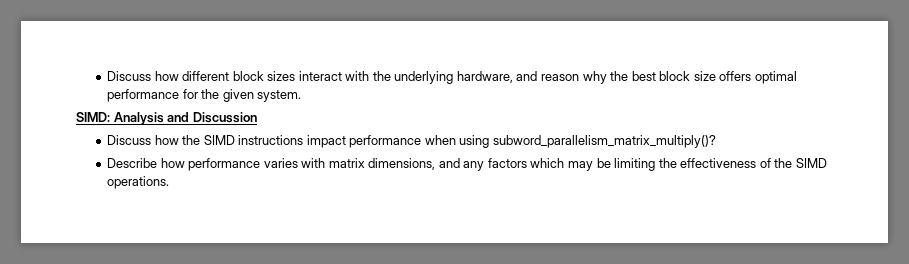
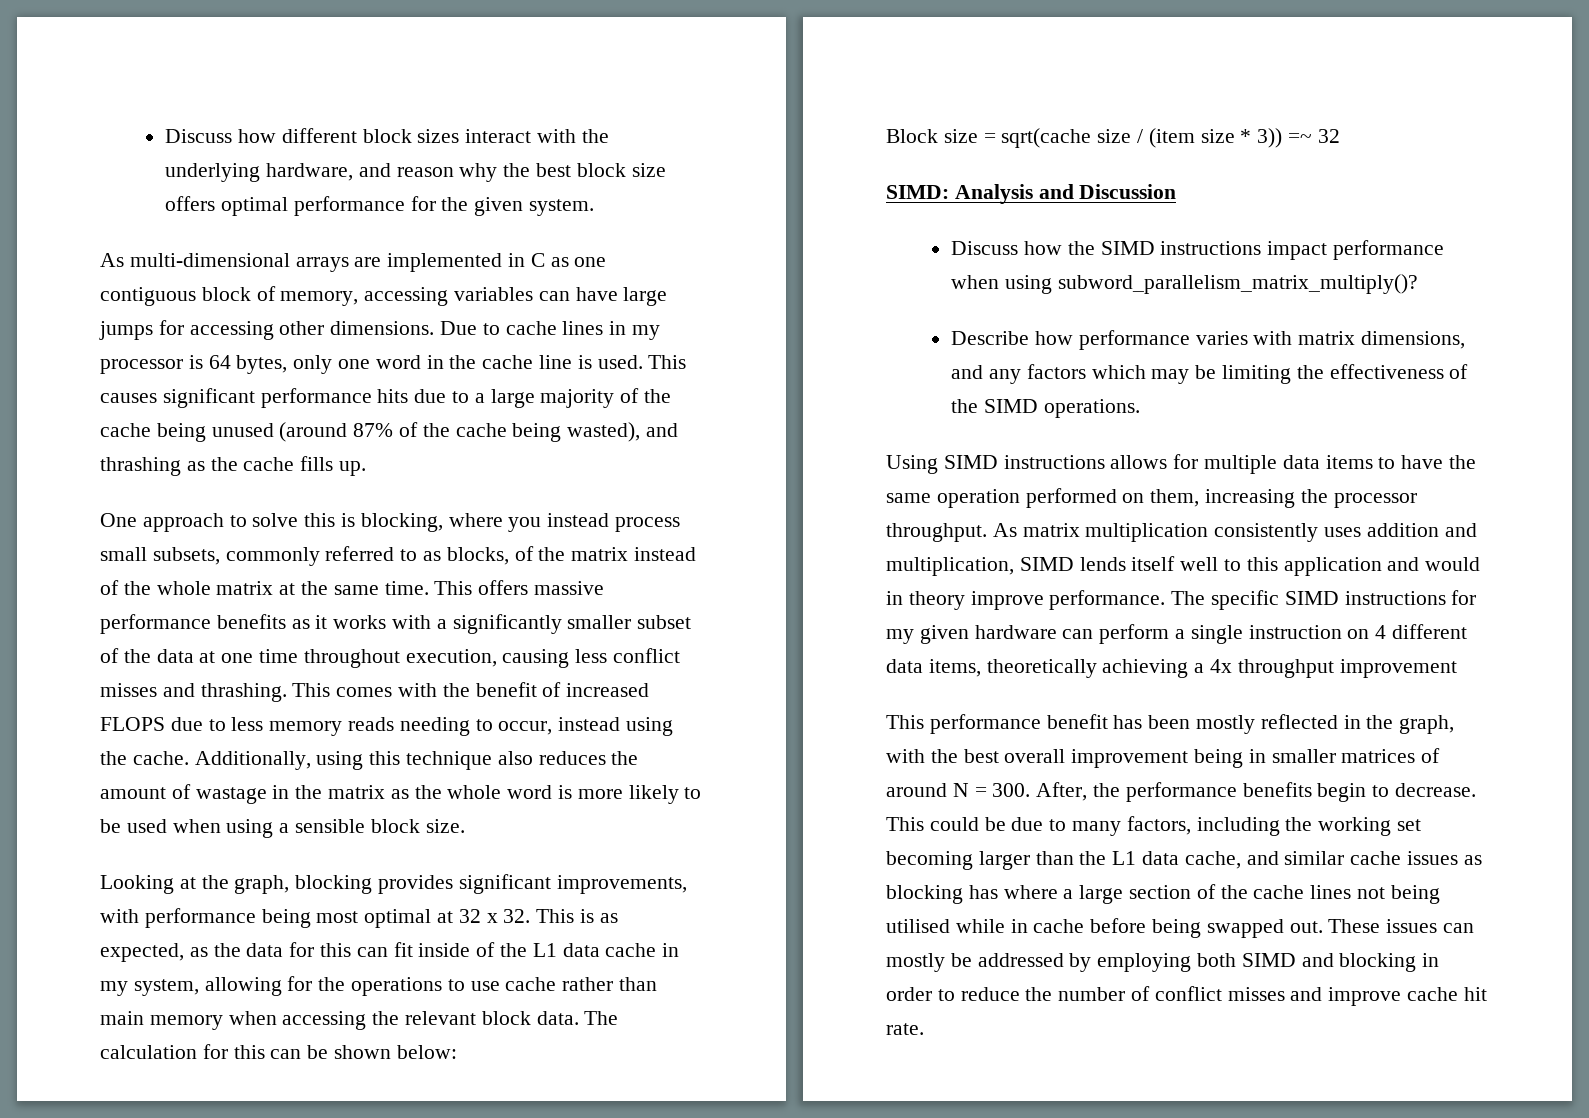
+ As multi-dimensional arrays are implemented in C as one contiguous block of memory, accessing variables can have large jumps for accessing other dimensions. Due to cache lines in my processor is 64 bytes, only one word in the cache line is used. This causes significant performance hits due to a large majority of the cache being unused (around 87% of the cache being wasted), and thrashing as the cache fills up.
+ One approach to solve this is blocking, where you instead process small subsets, commonly referred to as blocks, of the matrix instead of the whole matrix at the same time. This offers massive performance benefits as it works with a significantly smaller subset of the data at one time throughout execution, causing less conflict misses and thrashing. This comes with the benefit of increased FLOPS due to less memory reads needing to occur, instead using the cache. Additionally, using this technique also reduces the amount of wastage in the matrix as the whole word is more likely to be used when using a sensible block size.
+ Looking at the graph, blocking provides significant improvements, with performance being most optimal at 32 x 32. This is as expected, as the data for this can fit inside of the L1 data cache in my system, allowing for the operations to use cache rather than main memory when accessing the relevant block data. The calculation for this can be shown below:
+ Block size = sqrt(cache size / (item size * 3)) =~ 32
+ Using SIMD instructions allows for multiple data items to have the same operation performed on them, increasing the processor throughput. As matrix multiplication consistently uses addition and multiplication, SIMD lends itself well to this application and would in theory improve performance. The specific SIMD instructions for my given hardware can perform a single instruction on 4 different data items, theoretically achieving a 4x throughput improvement
+ This performance benefit has been mostly reflected in the graph, with the best overall improvement being in smaller matrices of around N = 300. After, the performance benefits begin to decrease. This could be due to many factors, including the working set becoming larger than the L1 data cache, and similar cache issues as blocking has where a large section of the cache lines not being utilised while in cache before being swapped out. These issues can mostly be addressed by employing both SIMD and blocking in order to reduce the number of conflict misses and improve cache hit rate.

